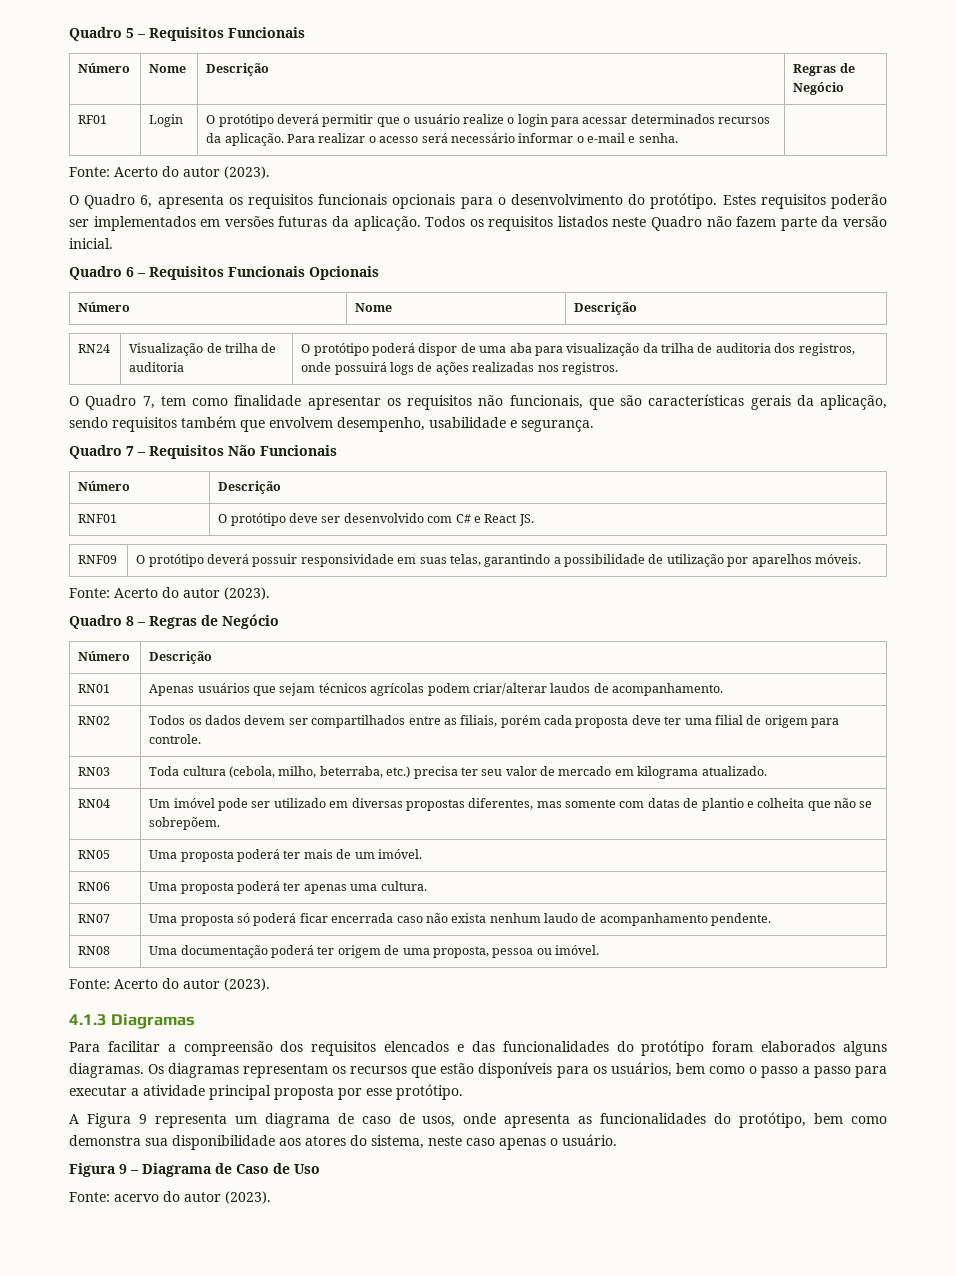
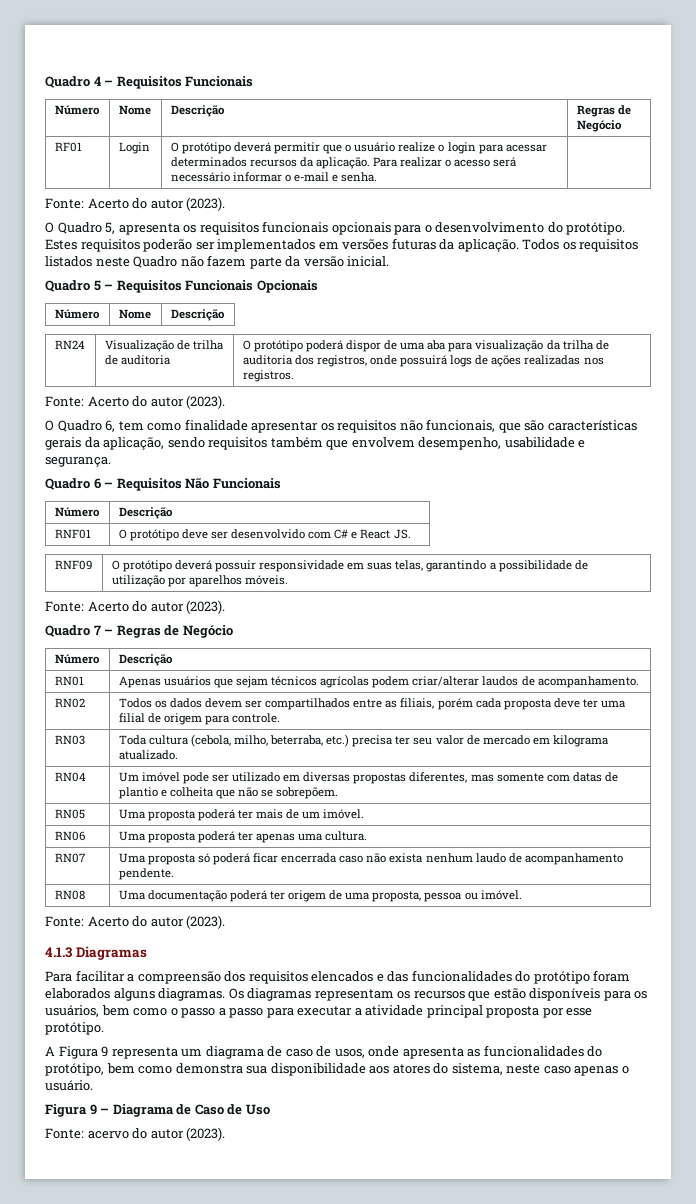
- Quadro 5 – Requisitos Funcionais
+ Quadro 4 – Requisitos Funcionais
- O Quadro 6, apresenta os requisitos funcionais opcionais para o desenvolvimento do protótipo.
+ O Quadro 5, apresenta os requisitos funcionais opcionais para o desenvolvimento do protótipo.
- Quadro 6 – Requisitos Funcionais Opcionais
+ Quadro 5 – Requisitos Funcionais Opcionais
  RN24 | Visualização de trilha de auditoria | O protótipo poderá dispor de uma aba para visualização da trilha de auditoria dos registros, onde possuirá logs de ações realizadas nos registros.
- O Quadro 7, tem como finalidade apresentar os requisitos não funcionais, que são características gerais da aplicação, sendo requisitos também que envolvem desempenho, usabilidade e segurança.
+ Fonte: Acerto do autor (2023).
+ O Quadro 6, tem como finalidade apresentar os requisitos não funcionais, que são características gerais da aplicação, sendo requisitos também que envolvem desempenho, usabilidade e segurança.
- Quadro 7 – Requisitos Não Funcionais
+ Quadro 6 – Requisitos Não Funcionais
- Quadro 8 – Regras de Negócio
+ Quadro 7 – Regras de Negócio

